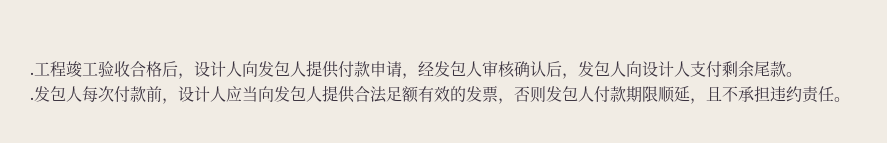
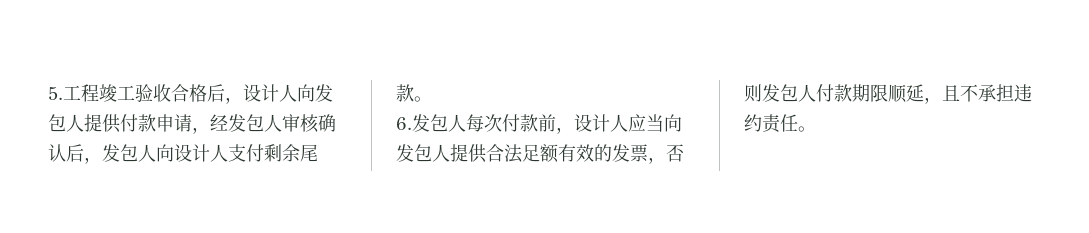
- .工程竣工验收合格后，设计人向发包人提供付款申请，经发包人审核确认后，发包人向设计人支付剩余尾款。
+ 5.工程竣工验收合格后，设计人向发包人提供付款申请，经发包人审核确认后，发包人向设计人支付剩余尾款。
- .发包人每次付款前，设计人应当向发包人提供合法足额有效的发票，否则发包人付款期限顺延，且不承担违约责任。
+ 6.发包人每次付款前，设计人应当向发包人提供合法足额有效的发票，否则发包人付款期限顺延，且不承担违约责任。

